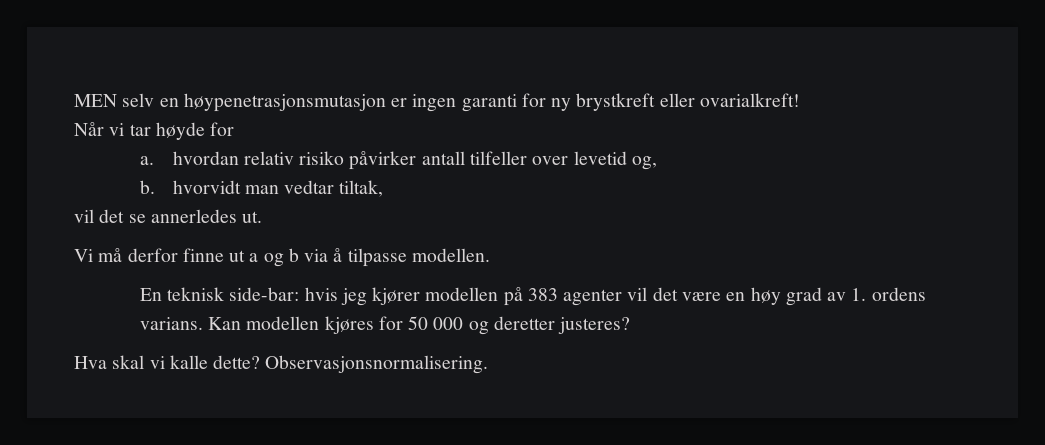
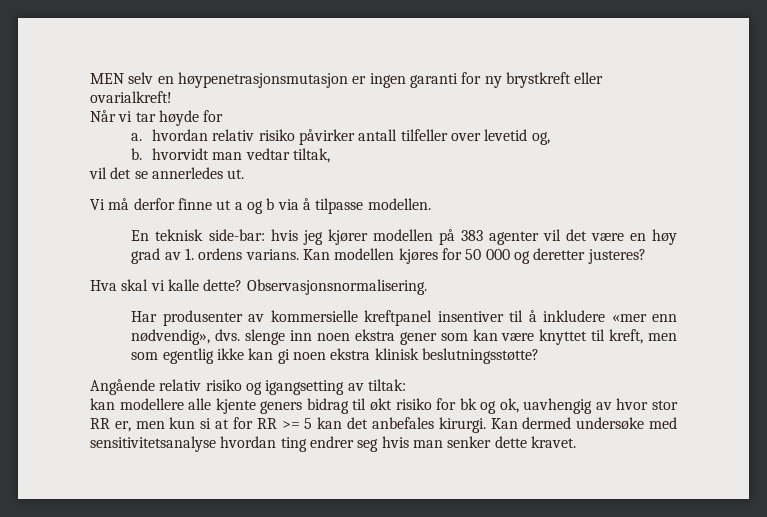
+ Har produsenter av kommersielle kreftpanel insentiver til å inkludere «mer enn nødvendig», dvs. slenge inn noen ekstra gener som kan være knyttet til kreft, men som egentlig ikke kan gi noen ekstra klinisk beslutningsstøtte?
+ Angående relativ risiko og igangsetting av tiltak:
+ kan modellere alle kjente geners bidrag til økt risiko for bk og ok, uavhengig av hvor stor RR er, men kun si at for RR >= 5 kan det anbefales kirurgi. Kan dermed undersøke med sensitivitetsanalyse hvordan ting endrer seg hvis man senker dette kravet.

